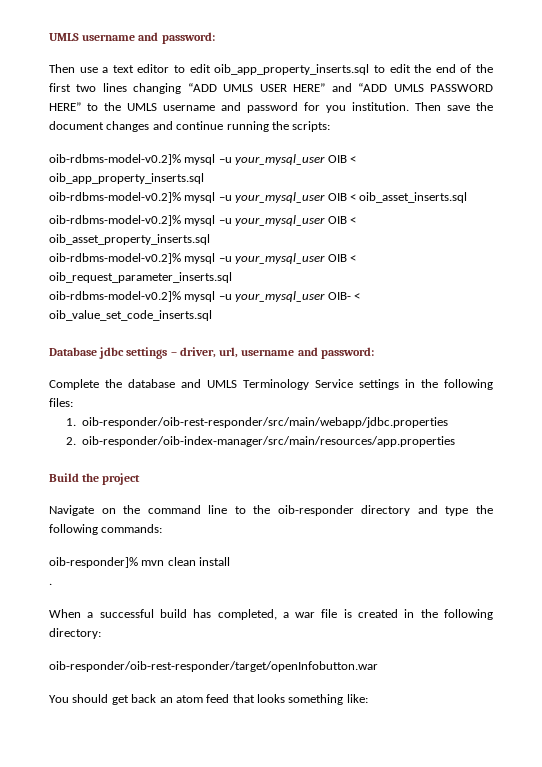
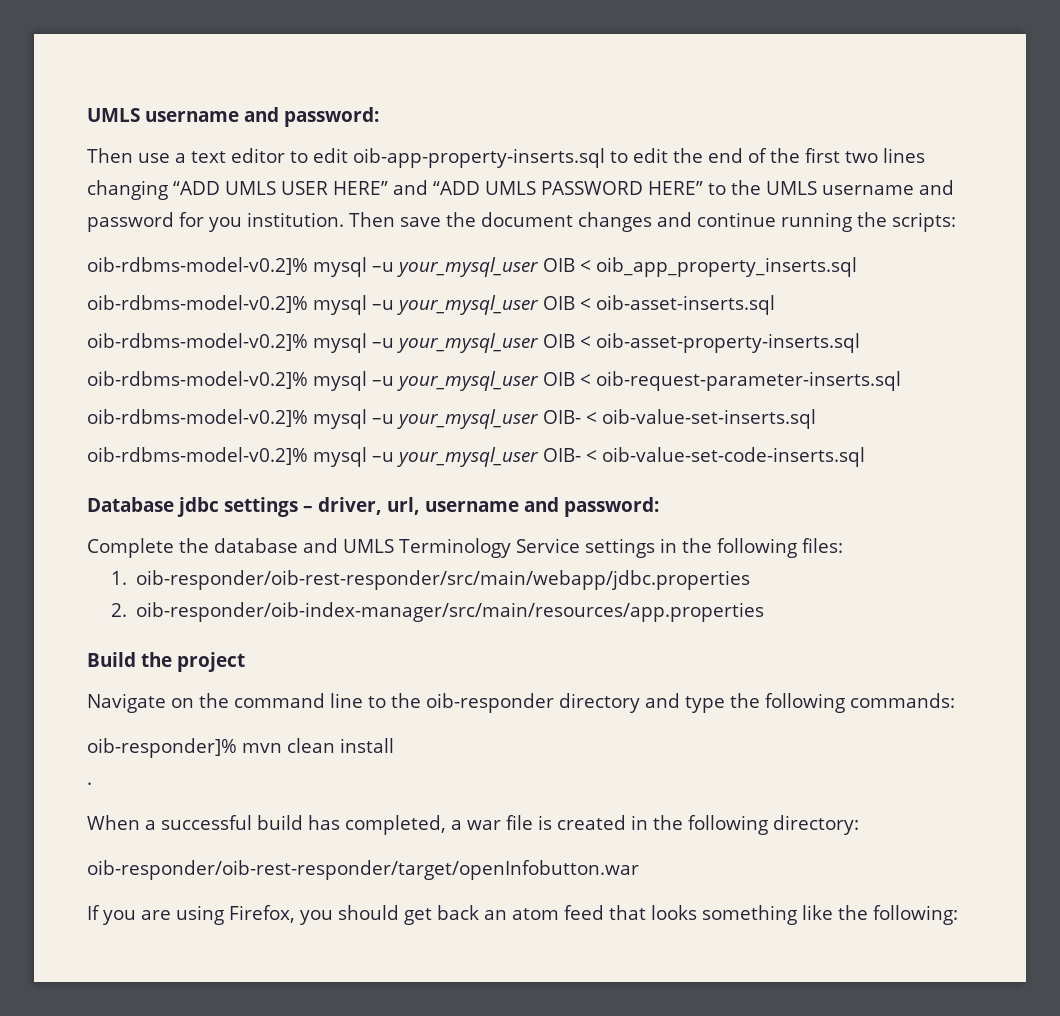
- Then use a text editor to edit oib_app_property_inserts.sql to edit the end of the first two lines changing “ADD UMLS USER HERE” and “ADD UMLS PASSWORD HERE” to the UMLS username and password for you institution.
+ Then use a text editor to edit oib-app-property-inserts.sql to edit the end of the first two lines changing “ADD UMLS USER HERE” and “ADD UMLS PASSWORD HERE” to the UMLS username and password for you institution.
- oib-rdbms-model-v0.2]% mysql –u your_mysql_user OIB < oib_asset_inserts.sql
- oib-rdbms-model-v0.2]% mysql –u your_mysql_user OIB < oib_asset_property_inserts.sql
- oib-rdbms-model-v0.2]% mysql –u your_mysql_user OIB < oib_request_parameter_inserts.sql
- oib-rdbms-model-v0.2]% mysql –u your_mysql_user OIB- < oib_value_set_code_inserts.sql
+ oib-rdbms-model-v0.2]% mysql –u your_mysql_user OIB < oib-asset-inserts.sql
+ oib-rdbms-model-v0.2]% mysql –u your_mysql_user OIB < oib-asset-property-inserts.sql
+ oib-rdbms-model-v0.2]% mysql –u your_mysql_user OIB < oib-request-parameter-inserts.sql
+ oib-rdbms-model-v0.2]% mysql –u your_mysql_user OIB- < oib-value-set-inserts.sql
+ oib-rdbms-model-v0.2]% mysql –u your_mysql_user OIB- < oib-value-set-code-inserts.sql
- You should get back an atom feed that looks something like:
+ If you are using Firefox, you should get back an atom feed that looks something like the following:

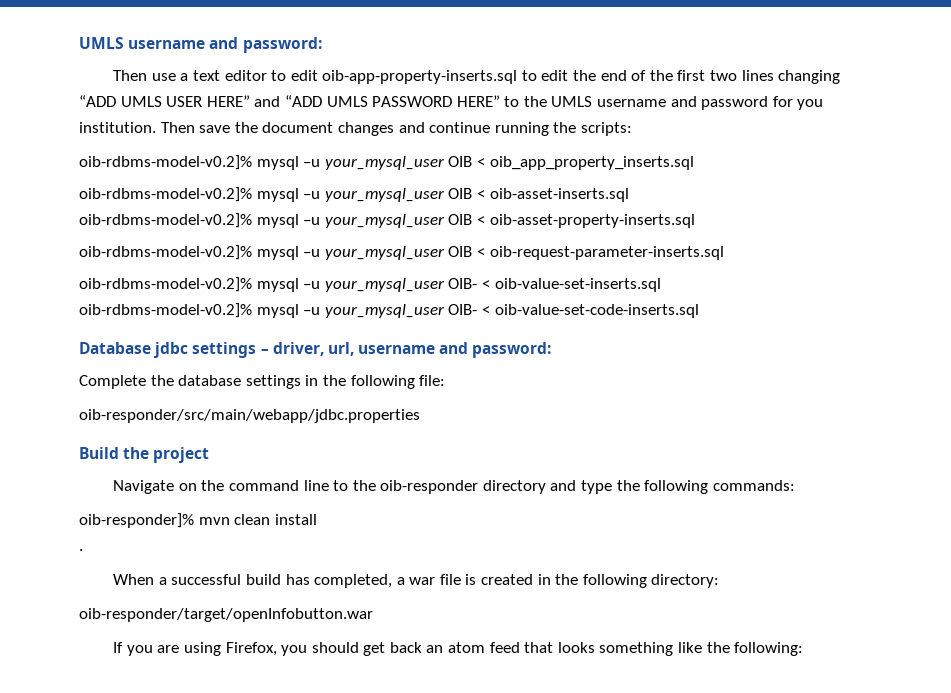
- Complete the database and UMLS Terminology Service settings in the following files:
- 1. oib-responder/oib-rest-responder/src/main/webapp/jdbc.properties
- 2. oib-responder/oib-index-manager/src/main/resources/app.properties
+ Complete the database settings in the following file:
+ oib-responder/src/main/webapp/jdbc.properties
- oib-responder/oib-rest-responder/target/openInfobutton.war
+ oib-responder/target/openInfobutton.war

